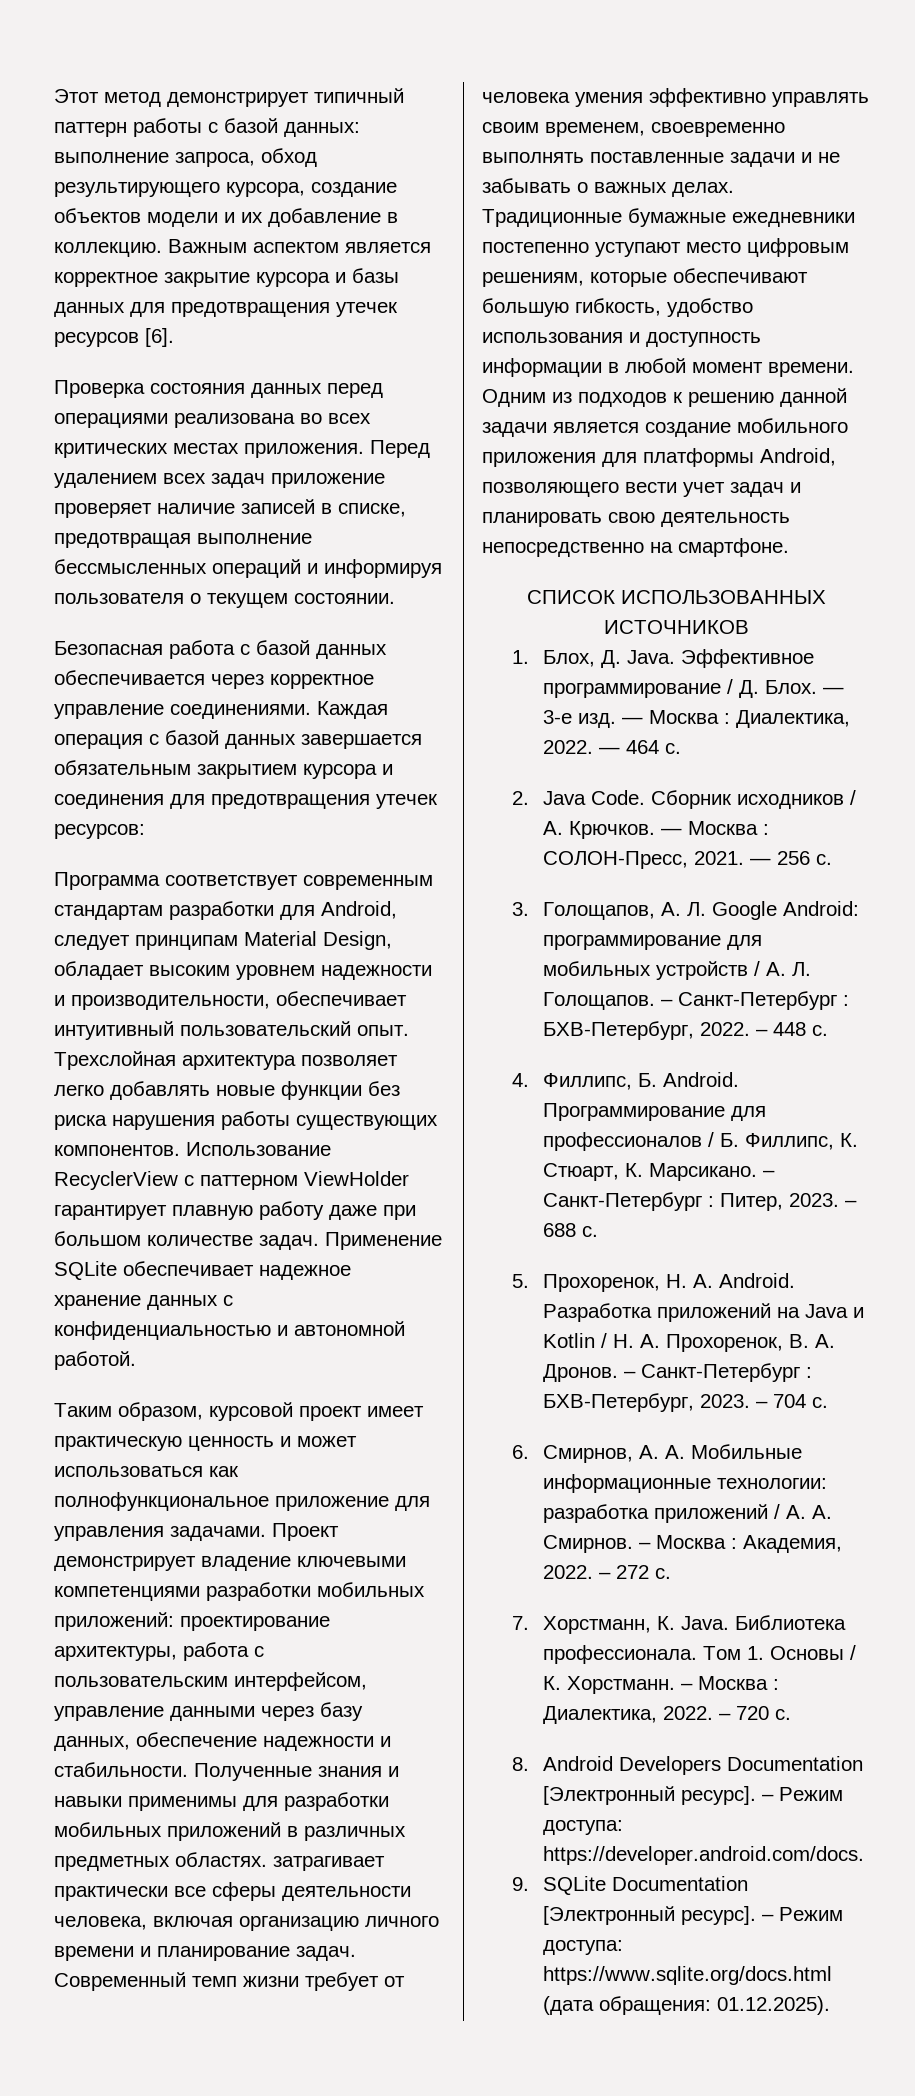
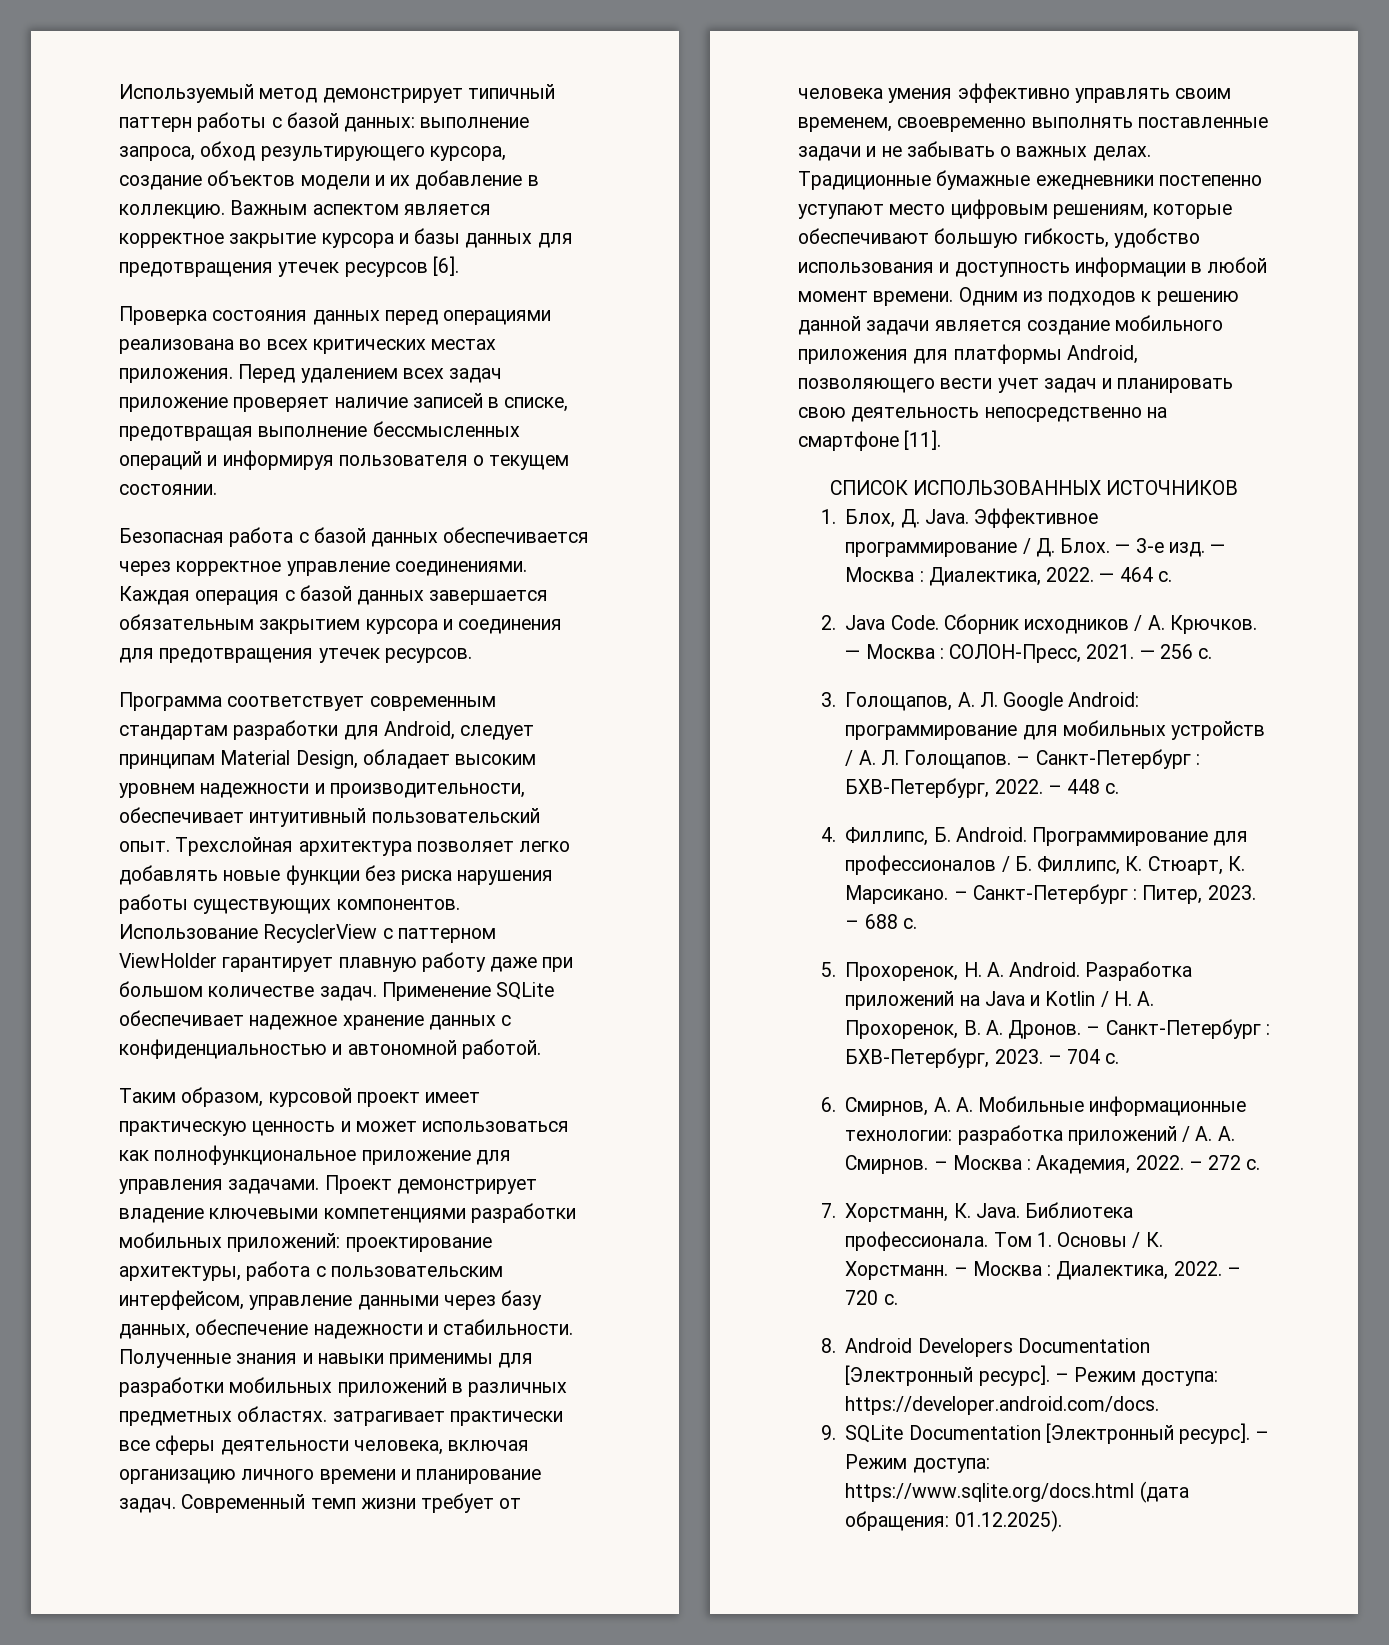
- Этот метод демонстрирует типичный паттерн работы с базой данных: выполнение запроса, обход результирующего курсора, создание объектов модели и их добавление в коллекцию.
+ Используемый метод демонстрирует типичный паттерн работы с базой данных: выполнение запроса, обход результирующего курсора, создание объектов модели и их добавление в коллекцию.
- Каждая операция с базой данных завершается обязательным закрытием курсора и соединения для предотвращения утечек ресурсов:
+ Каждая операция с базой данных завершается обязательным закрытием курсора и соединения для предотвращения утечек ресурсов.
- Одним из подходов к решению данной задачи является создание мобильного приложения для платформы Android, позволяющего вести учет задач и планировать свою деятельность непосредственно на смартфоне.
+ Одним из подходов к решению данной задачи является создание мобильного приложения для платформы Android, позволяющего вести учет задач и планировать свою деятельность непосредственно на смартфоне [11].

